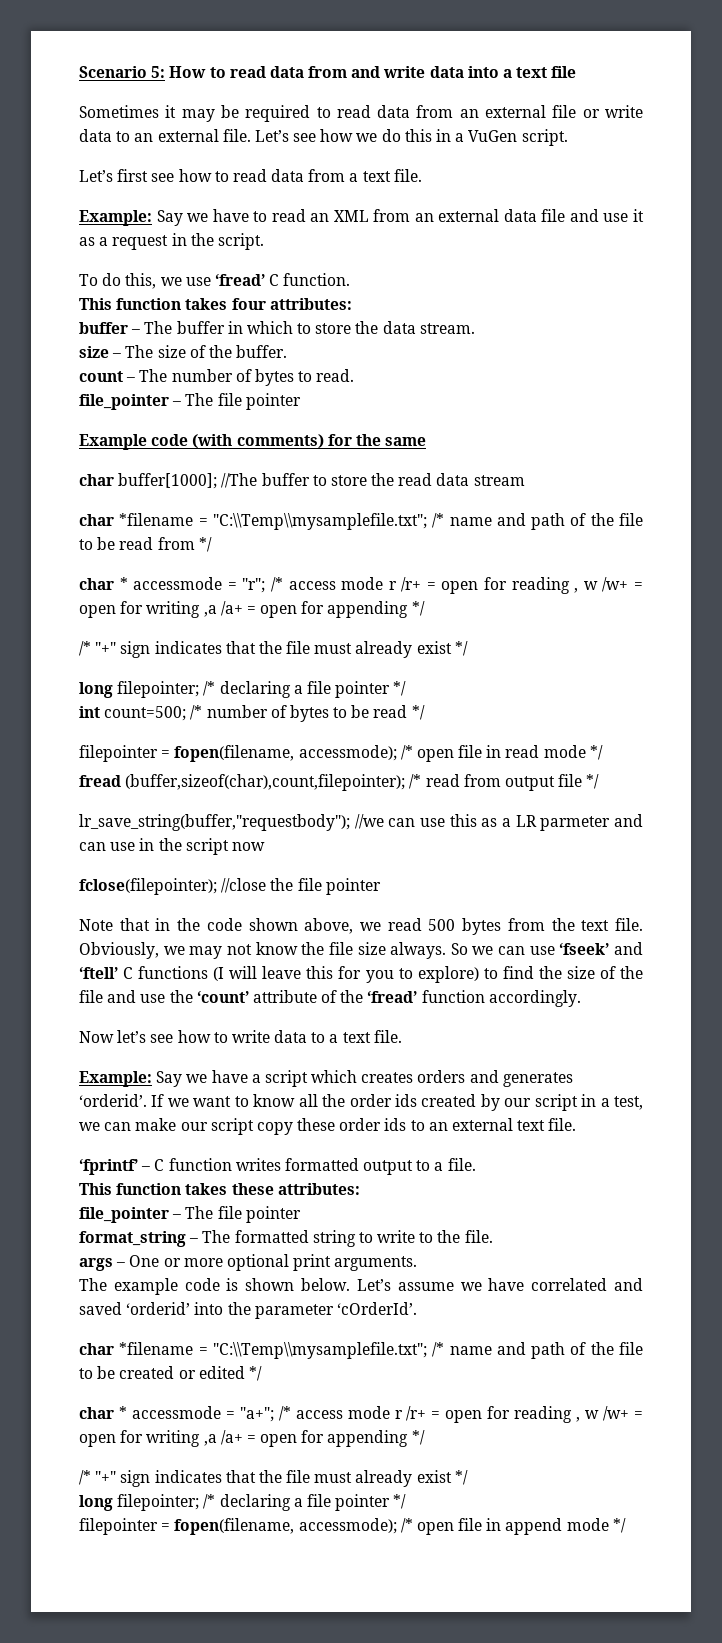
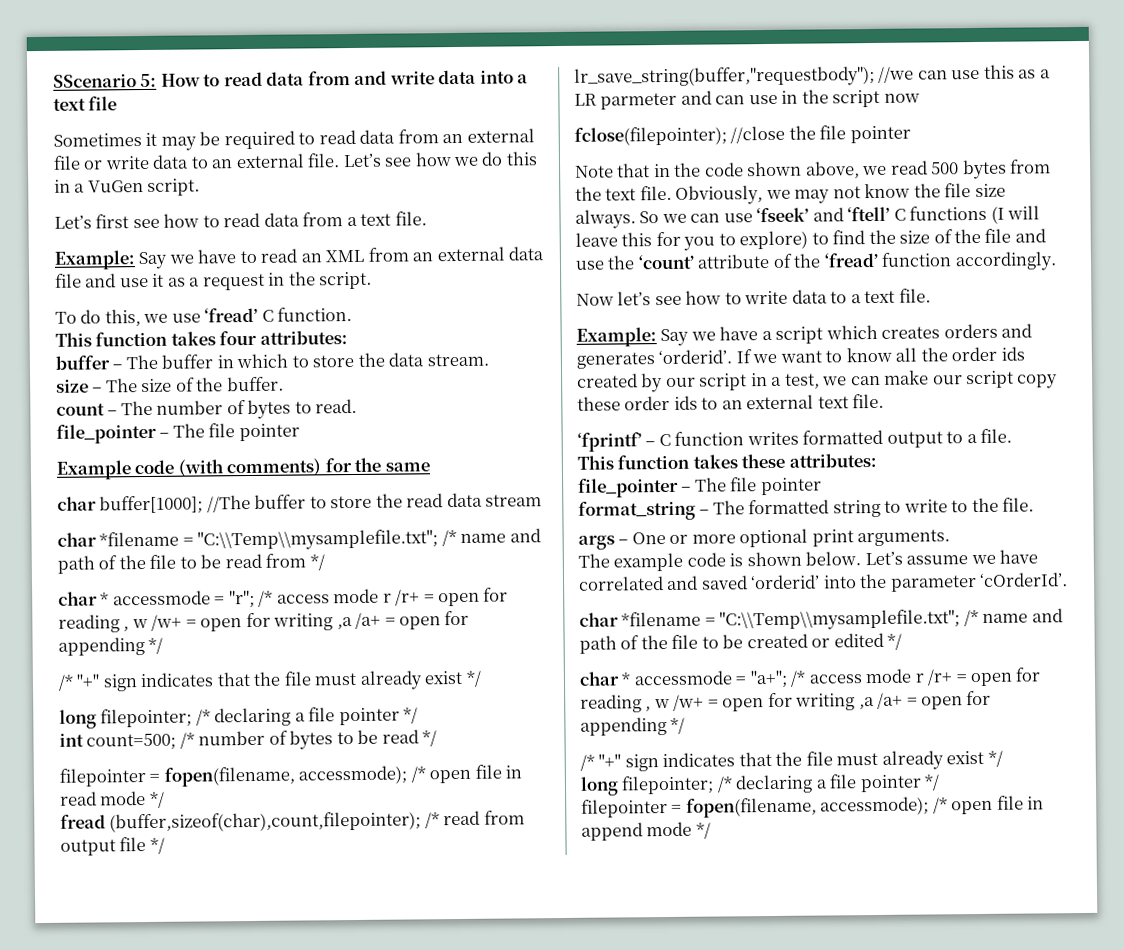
- Scenario 5: How to read data from and write data into a text file
+ SScenario 5: How to read data from and write data into a text file

